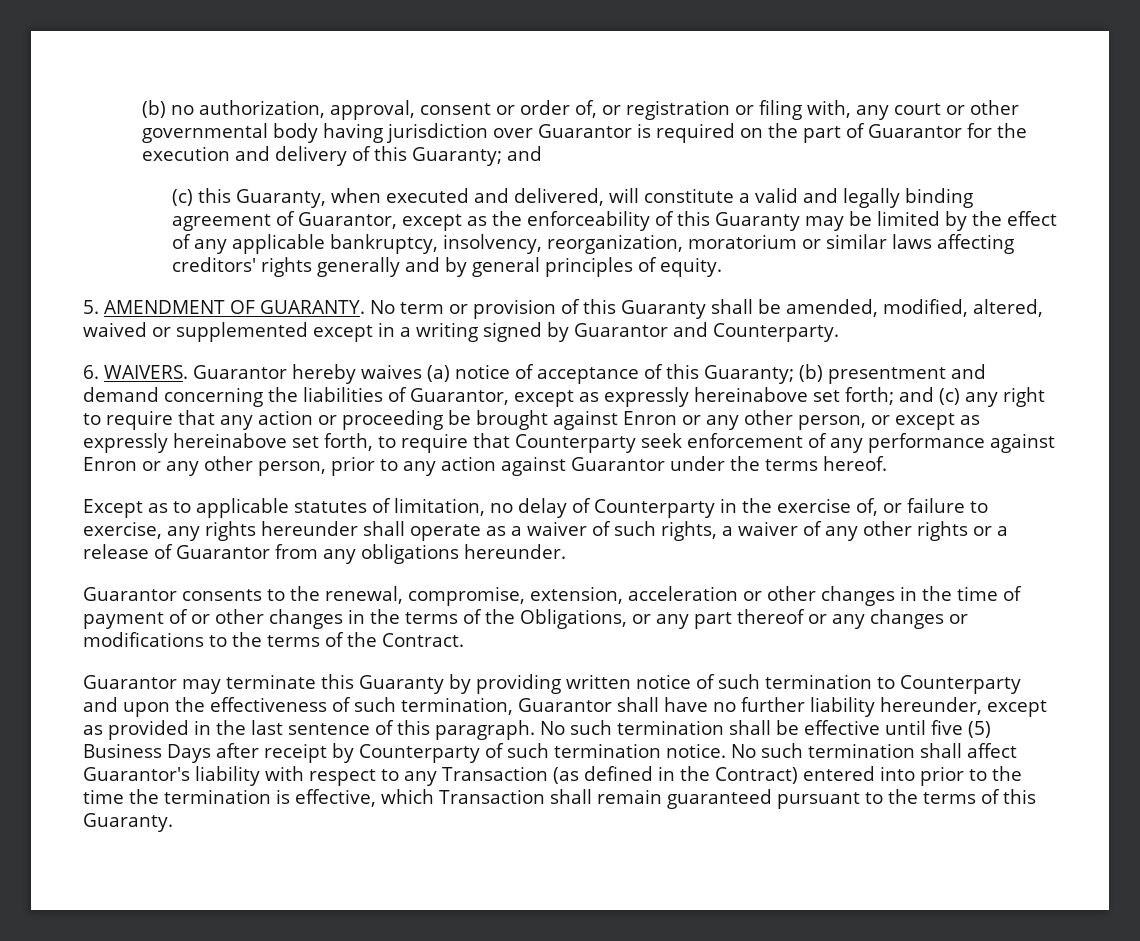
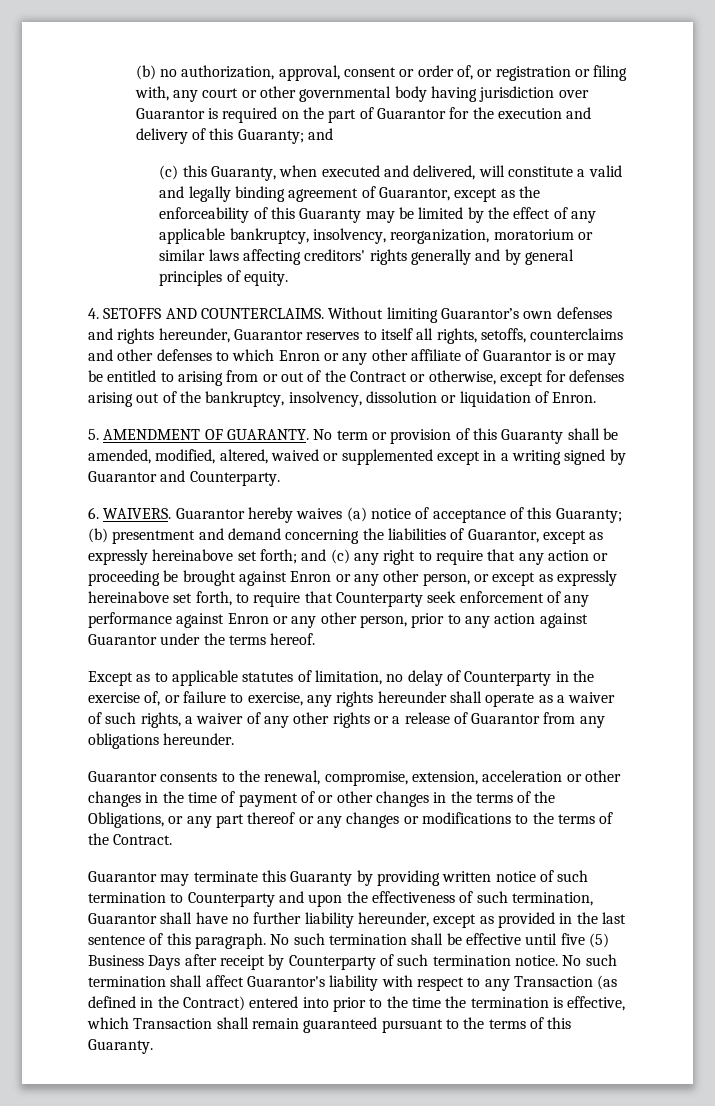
+ 4. SETOFFS AND COUNTERCLAIMS. Without limiting Guarantor’s own defenses and rights hereunder, Guarantor reserves to itself all rights, setoffs, counterclaims and other defenses to which Enron or any other affiliate of Guarantor is or may be entitled to arising from or out of the Contract or otherwise, except for defenses arising out of the bankruptcy, insolvency, dissolution or liquidation of Enron.

